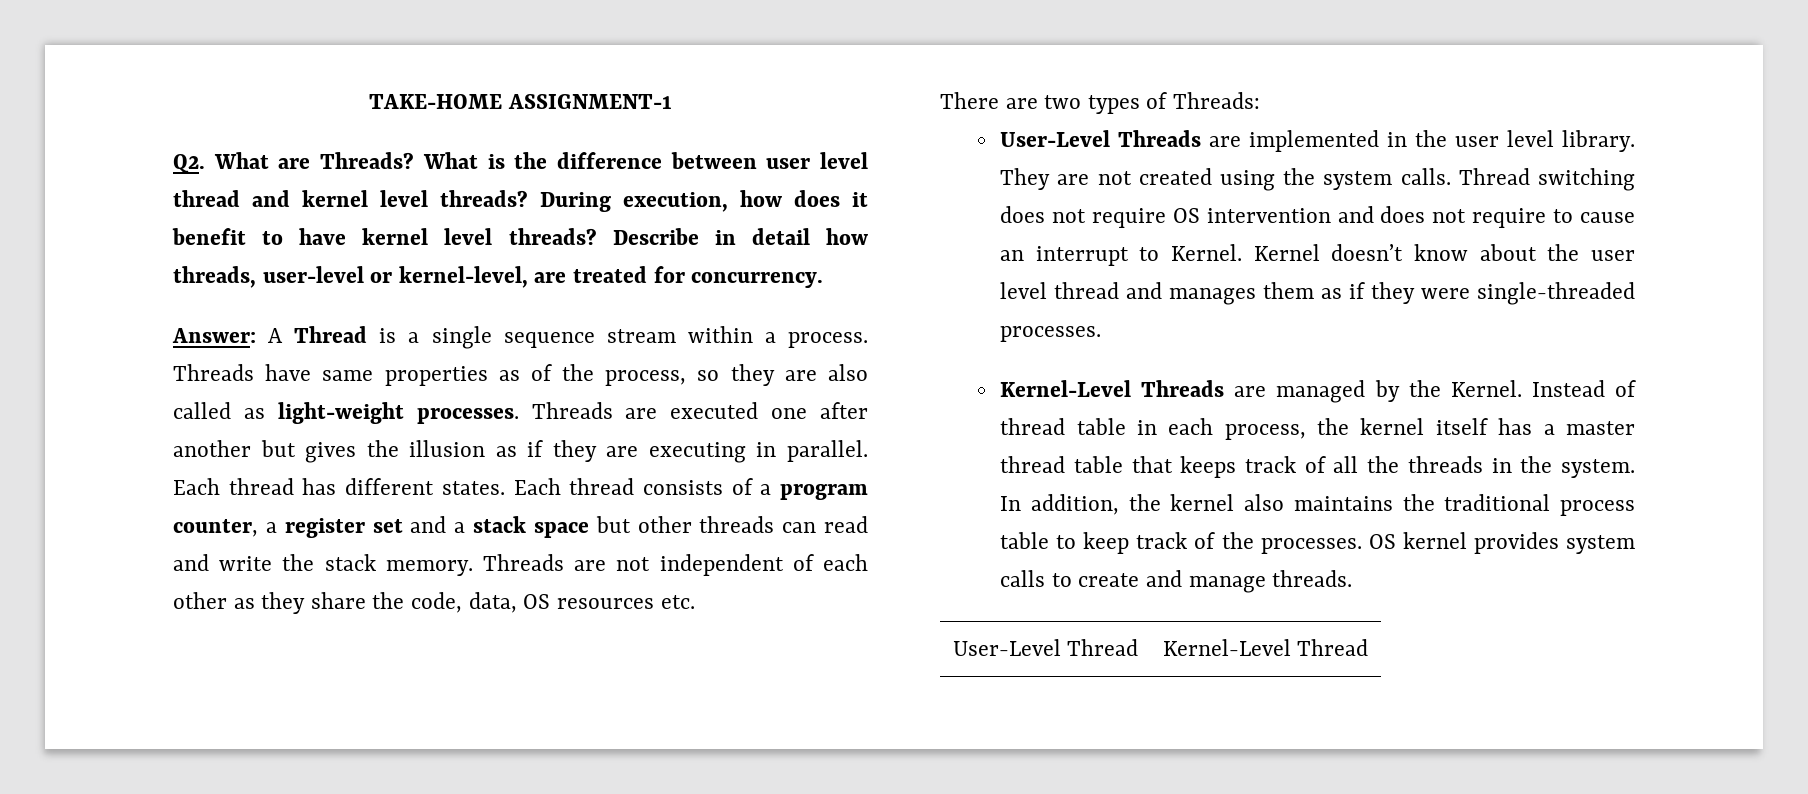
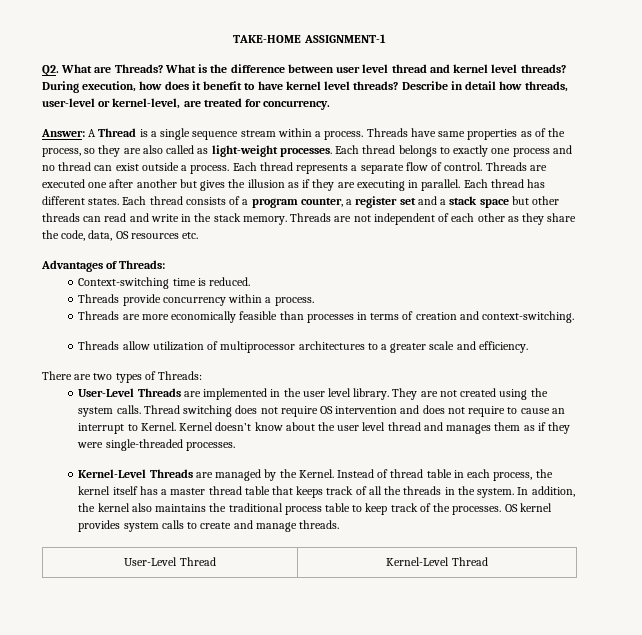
+ Each thread belongs to exactly one process and no thread can exist outside a process. Each thread represents a separate flow of control.
- Each thread consists of a program counter, a register set and a stack space but other threads can read and write the stack memory.
+ Each thread consists of a program counter, a register set and a stack space but other threads can read and write in the stack memory.
+ Advantages of Threads:
+ Context-switching time is reduced.
+ Threads provide concurrency within a process.
+ Threads are more economically feasible than processes in terms of creation and context-switching.
+ Threads allow utilization of multiprocessor architectures to a greater scale and efficiency.

